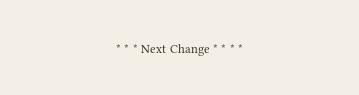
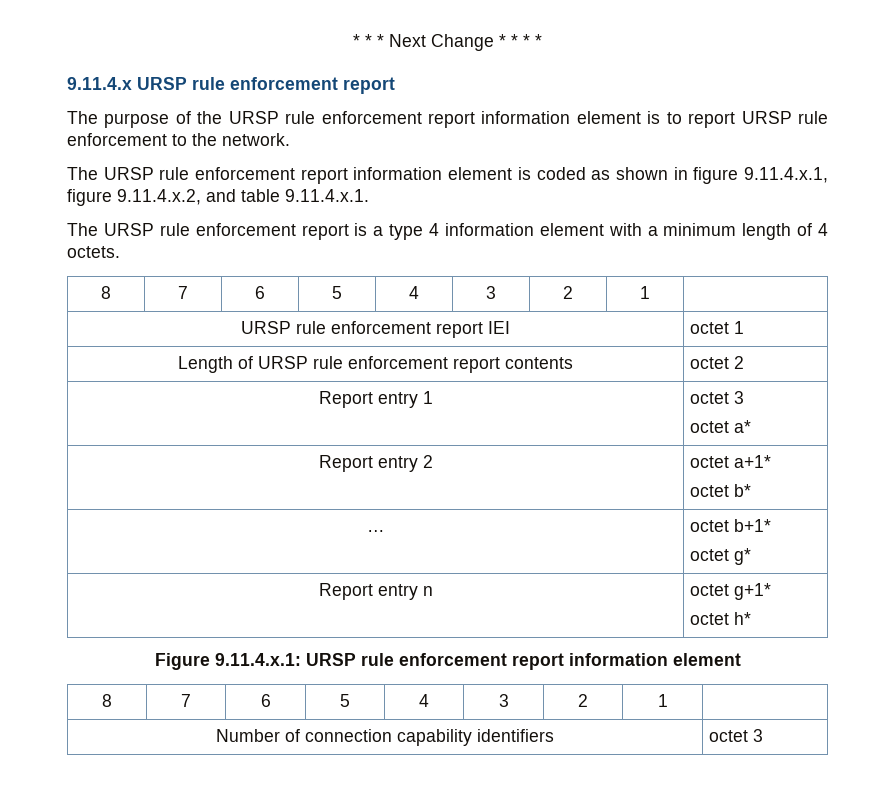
+ 9.11.4.x URSP rule enforcement report
+ The purpose of the URSP rule enforcement report information element is to report URSP rule enforcement to the network.
+ The URSP rule enforcement report information element is coded as shown in figure 9.11.4.x.1, figure 9.11.4.x.2, and table 9.11.4.x.1.
+ The URSP rule enforcement report is a type 4 information element with a minimum length of 4 octets.
+ 8 | 7 | 6 | 5 | 4 | 3 | 2 | 1 |
+ URSP rule enforcement report IEI | octet 1
+ Length of URSP rule enforcement report contents | octet 2
+ Report entry 1 | octet 3
+ octet a*
+ Report entry 2 | octet a+1*
+ octet b*
+ … | octet b+1*
+ octet g*
+ Report entry n | octet g+1*
+ octet h*
+ Figure 9.11.4.x.1: URSP rule enforcement report information element
+ 8 | 7 | 6 | 5 | 4 | 3 | 2 | 1 |
+ Number of connection capability identifiers | octet 3

